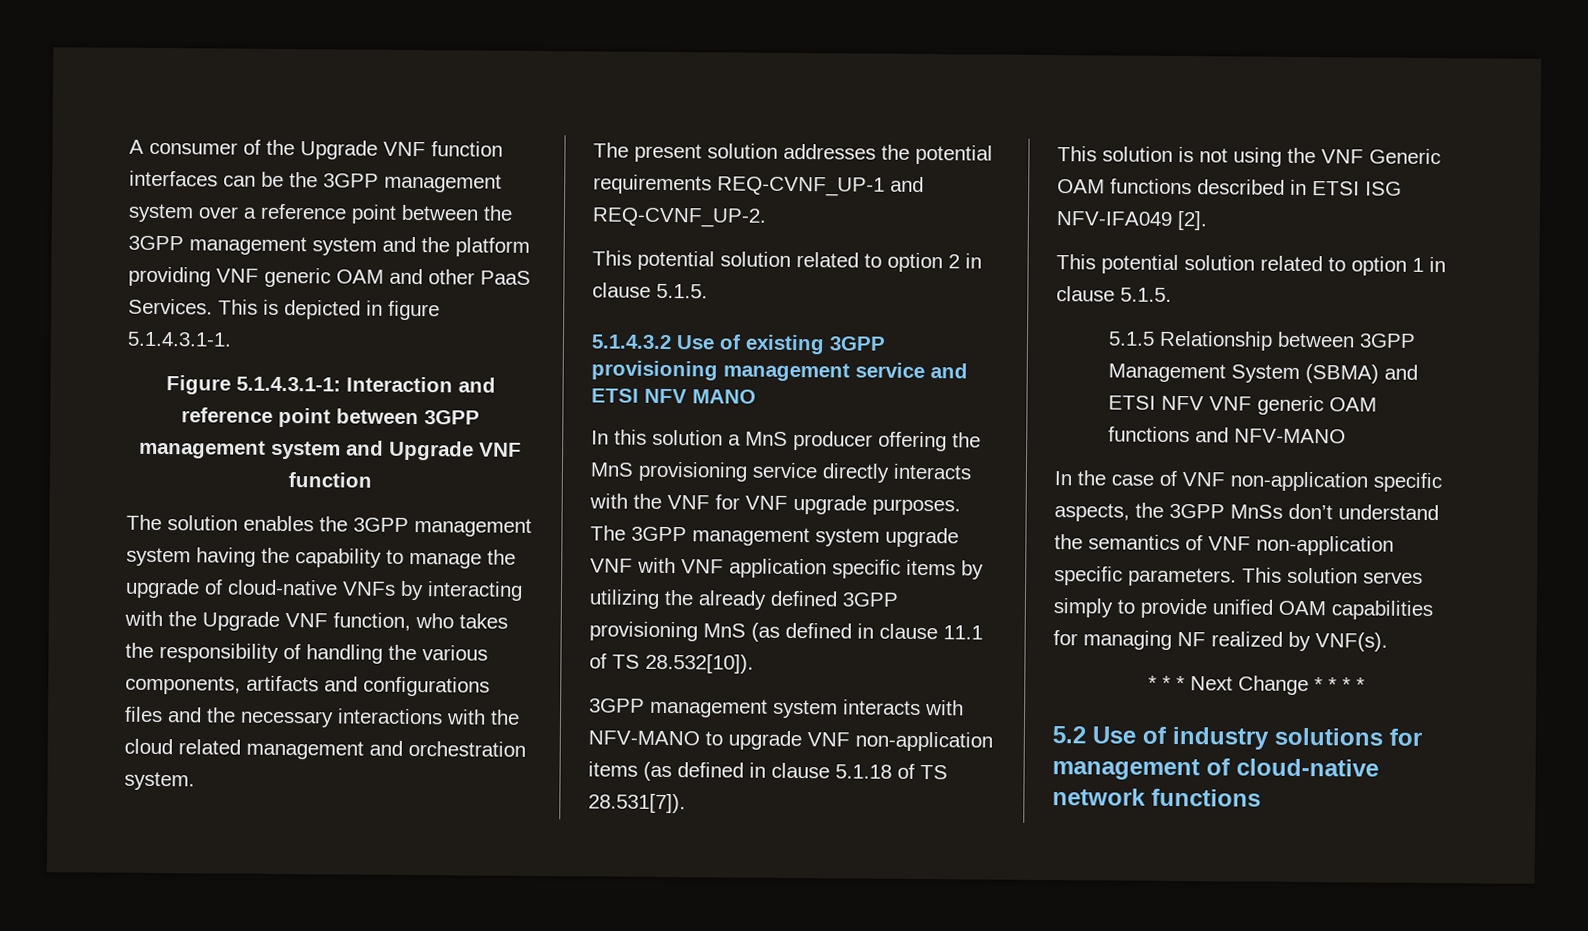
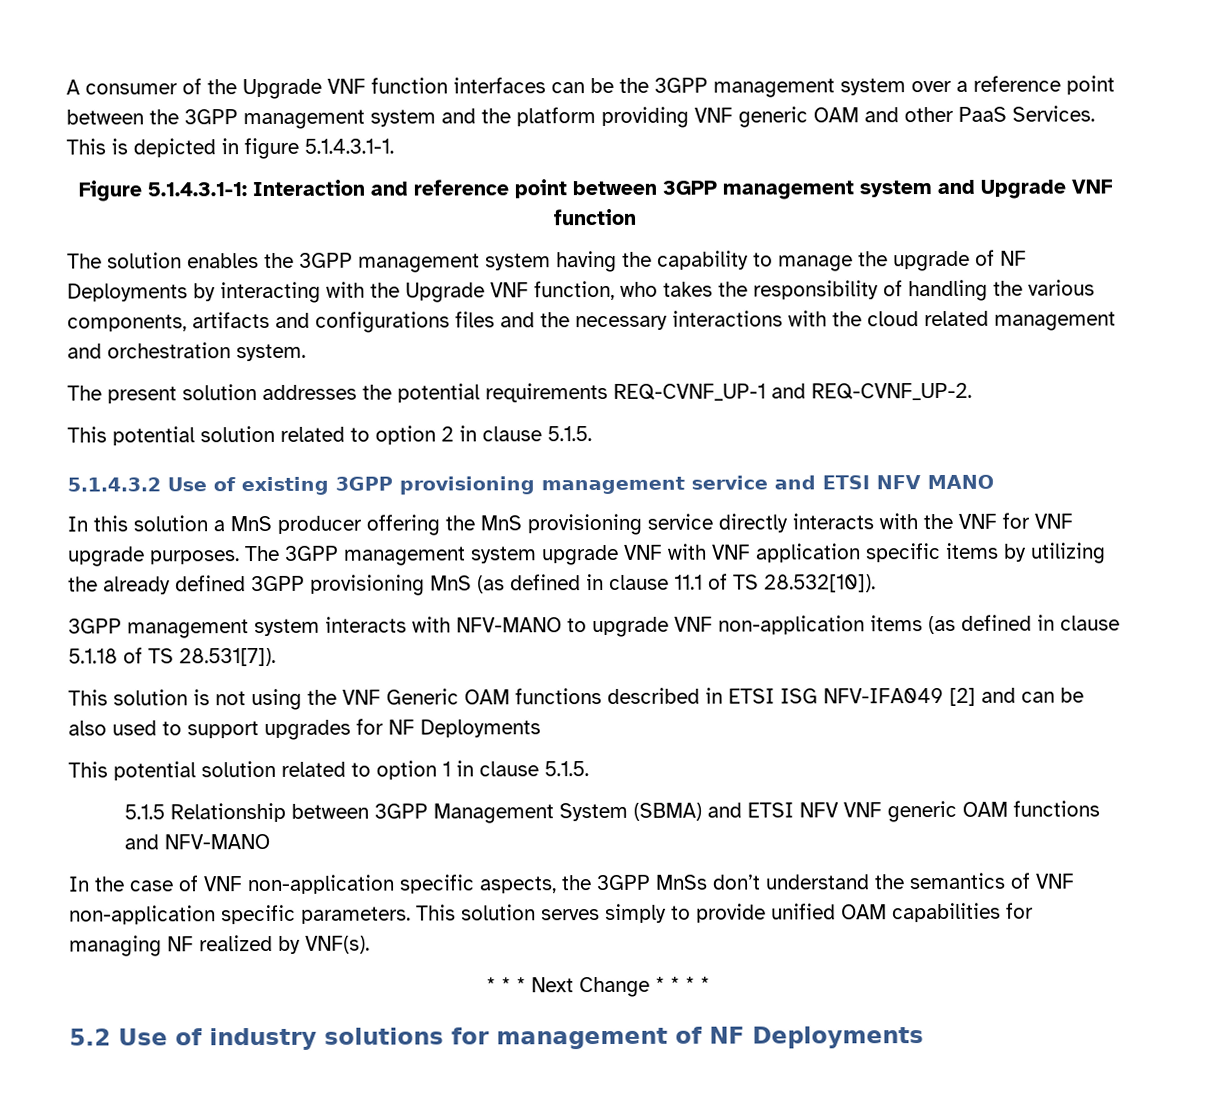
- The solution enables the 3GPP management system having the capability to manage the upgrade of cloud-native VNFs by interacting with the Upgrade VNF function, who takes the responsibility of handling the various components, artifacts and configurations files and the necessary interactions with the cloud related management and orchestration system.
+ The solution enables the 3GPP management system having the capability to manage the upgrade of NF Deployments by interacting with the Upgrade VNF function, who takes the responsibility of handling the various components, artifacts and configurations files and the necessary interactions with the cloud related management and orchestration system.
- This solution is not using the VNF Generic OAM functions described in ETSI ISG NFV-IFA049 [2].
+ This solution is not using the VNF Generic OAM functions described in ETSI ISG NFV-IFA049 [2] and can be also used to support upgrades for NF Deployments
- 5.2 Use of industry solutions for management of cloud-native network functions
+ 5.2 Use of industry solutions for management of NF Deployments

